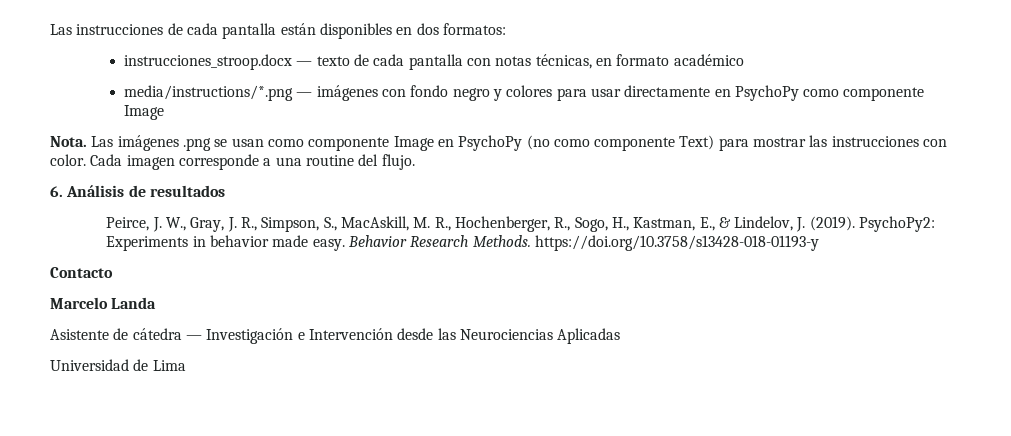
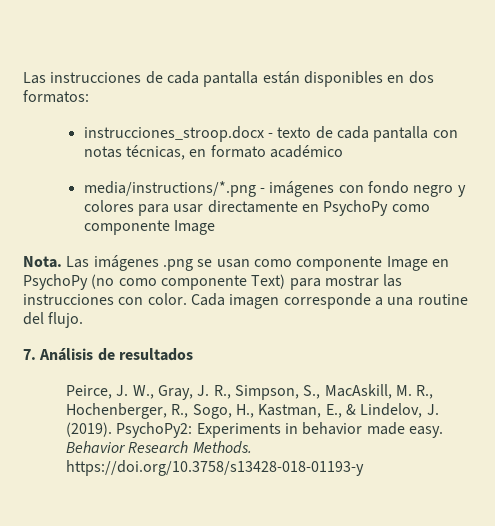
- instrucciones_stroop.docx — texto de cada pantalla con notas técnicas, en formato académico
+ instrucciones_stroop.docx - texto de cada pantalla con notas técnicas, en formato académico
- media/instructions/*.png — imágenes con fondo negro y colores para usar directamente en PsychoPy como componente Image
+ media/instructions/*.png - imágenes con fondo negro y colores para usar directamente en PsychoPy como componente Image
- 6. Análisis de resultados
+ 7. Análisis de resultados
- Contacto
- Marcelo Landa
- Asistente de cátedra — Investigación e Intervención desde las Neurociencias Aplicadas
- Universidad de Lima

